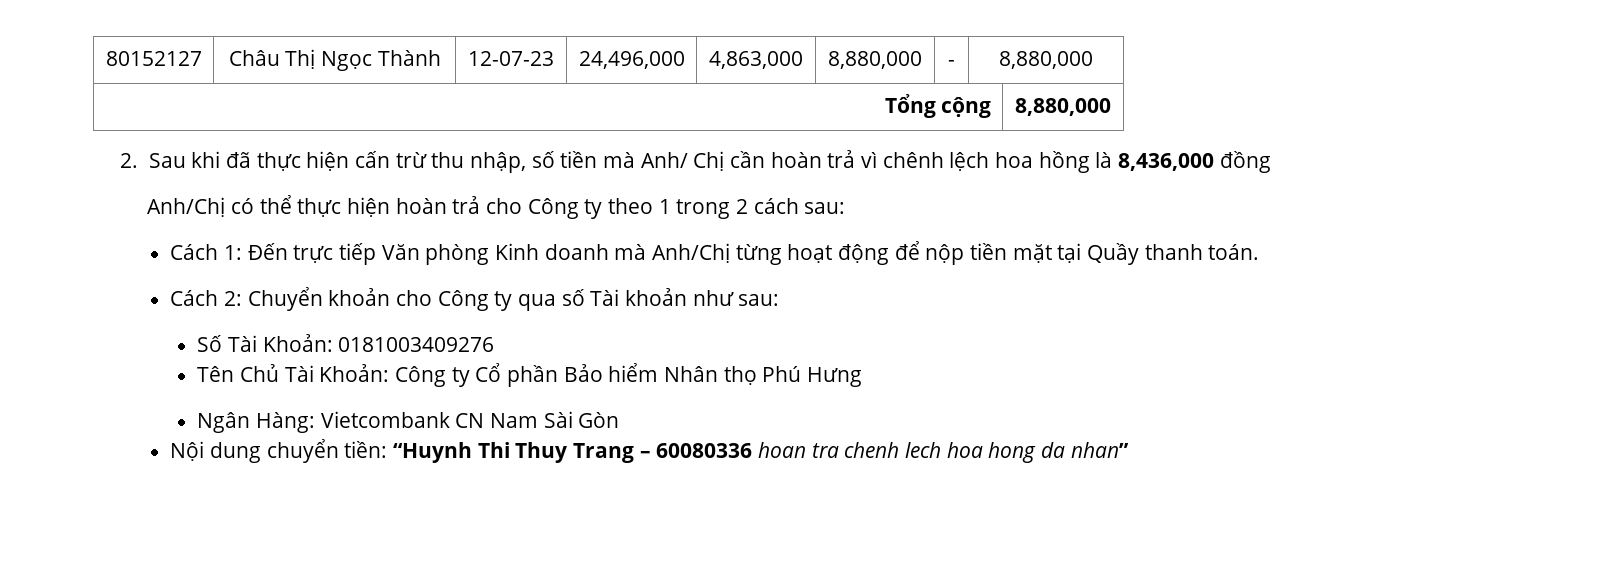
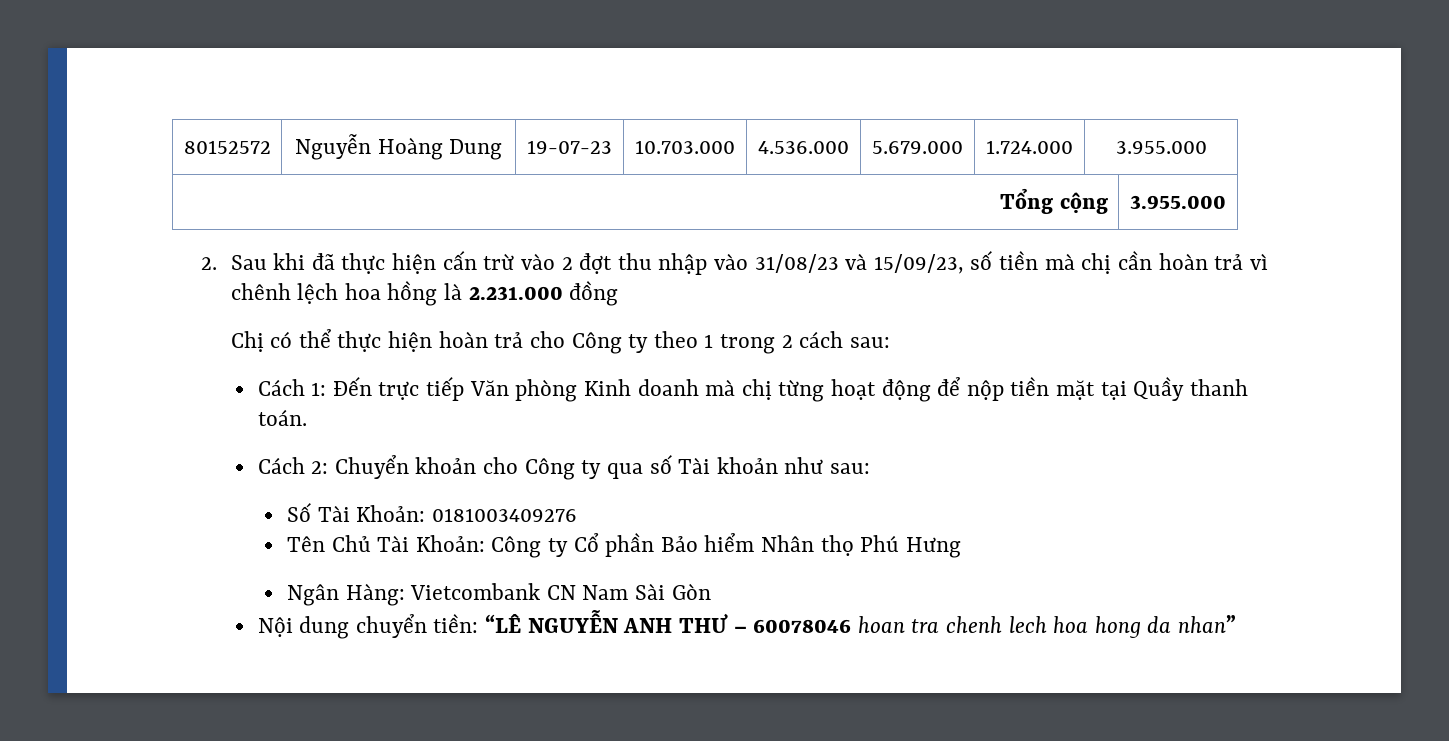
- 80152127 | Châu Thị Ngọc Thành | 12-07-23 | 24,496,000 | 4,863,000 | 8,880,000 | - | 8,880,000
+ 80152572 | Nguyễn Hoàng Dung | 19-07-23 | 10.703.000 | 4.536.000 | 5.679.000 | 1.724.000 | 3.955.000
- Tổng cộng | 8,880,000
+ Tổng cộng | 3.955.000
- 2. Sau khi đã thực hiện cấn trừ thu nhập, số tiền mà Anh/ Chị cần hoàn trả vì chênh lệch hoa hồng là 8,436,000 đồng
+ 2. Sau khi đã thực hiện cấn trừ vào 2 đợt thu nhập vào 31/08/23 và 15/09/23, số tiền mà chị cần hoàn trả vì chênh lệch hoa hồng là 2.231.000 đồng
- Anh/Chị có thể thực hiện hoàn trả cho Công ty theo 1 trong 2 cách sau:
+ Chị có thể thực hiện hoàn trả cho Công ty theo 1 trong 2 cách sau:
- Cách 1: Đến trực tiếp Văn phòng Kinh doanh mà Anh/Chị từng hoạt động để nộp tiền mặt tại Quầy thanh toán.
+ Cách 1: Đến trực tiếp Văn phòng Kinh doanh mà chị từng hoạt động để nộp tiền mặt tại Quầy thanh toán.
- Nội dung chuyển tiền: “Huynh Thi Thuy Trang – 60080336 hoan tra chenh lech hoa hong da nhan”
+ Nội dung chuyển tiền: “LÊ NGUYỄN ANH THƯ – 60078046 hoan tra chenh lech hoa hong da nhan”

